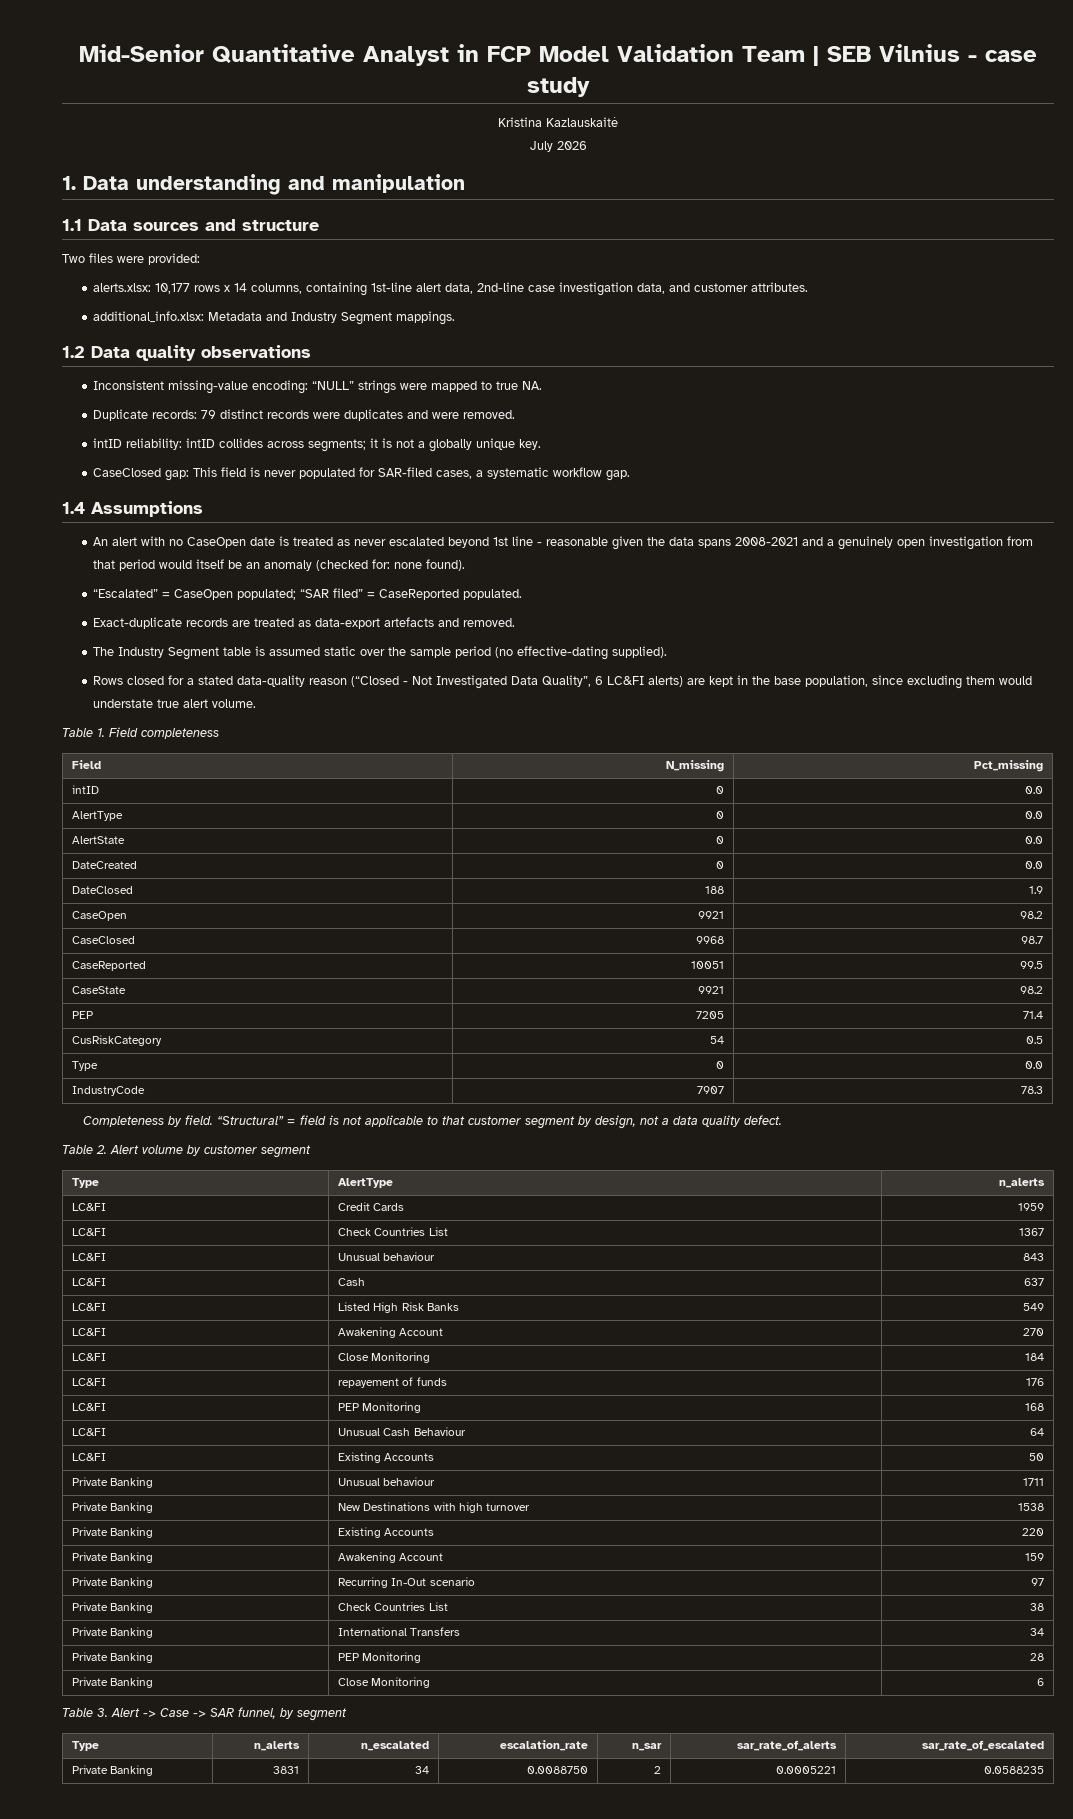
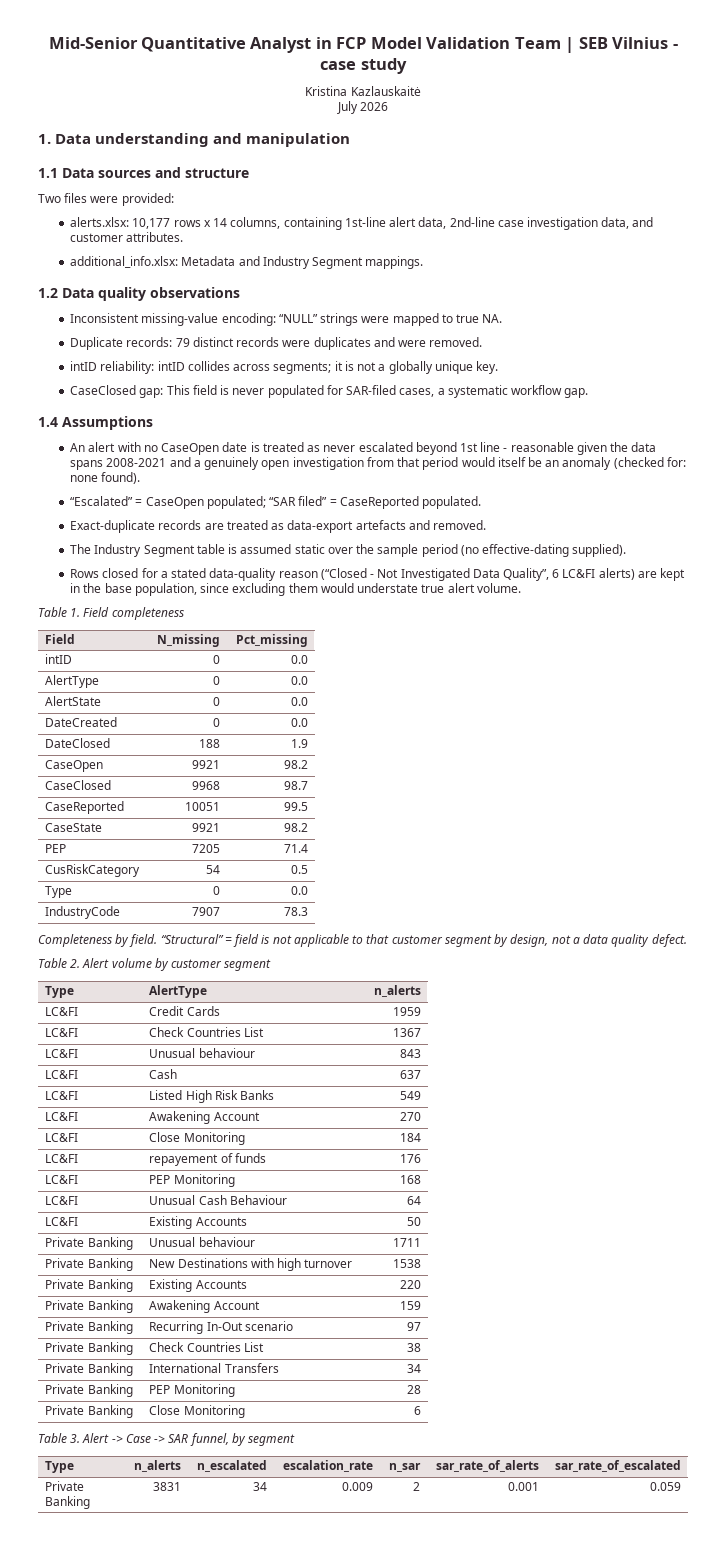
- Private Banking | 3831 | 34 | 0.0088750 | 2 | 0.0005221 | 0.0588235
+ Private Banking | 3831 | 34 | 0.009 | 2 | 0.001 | 0.059

